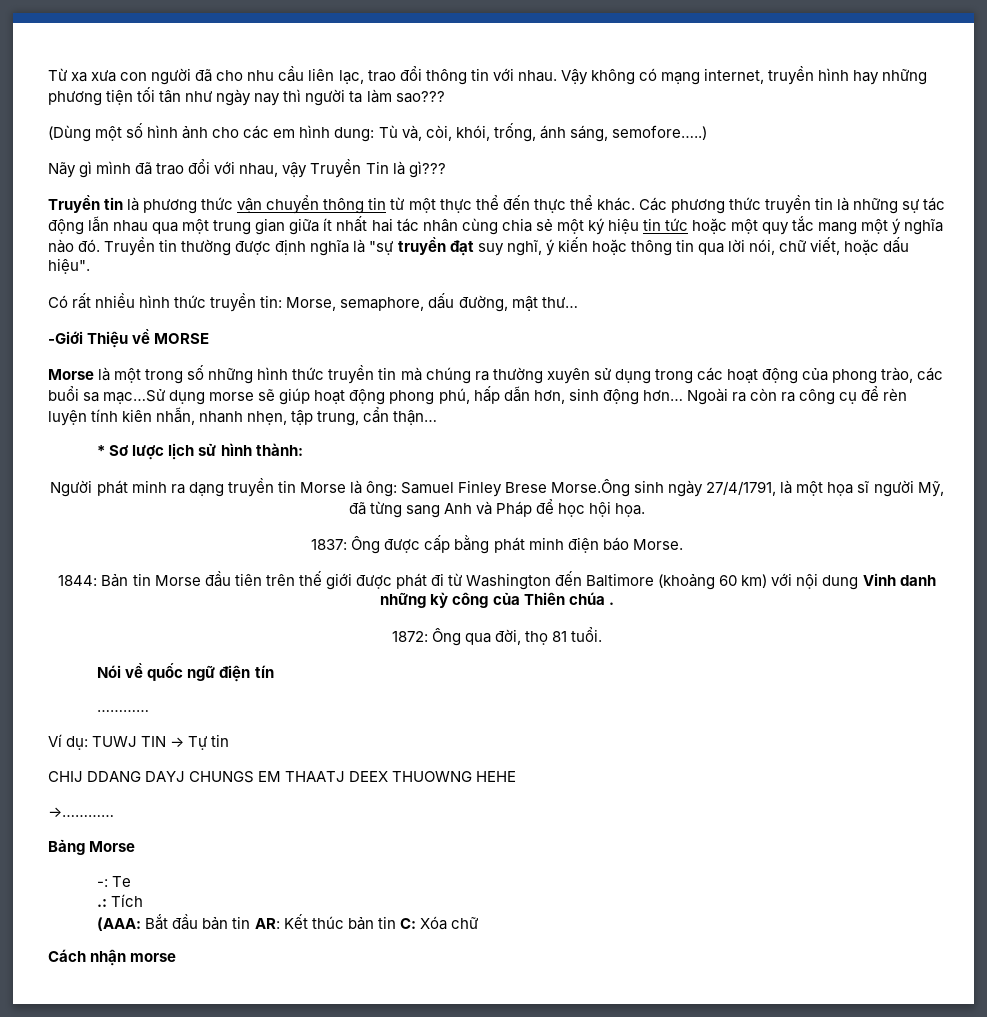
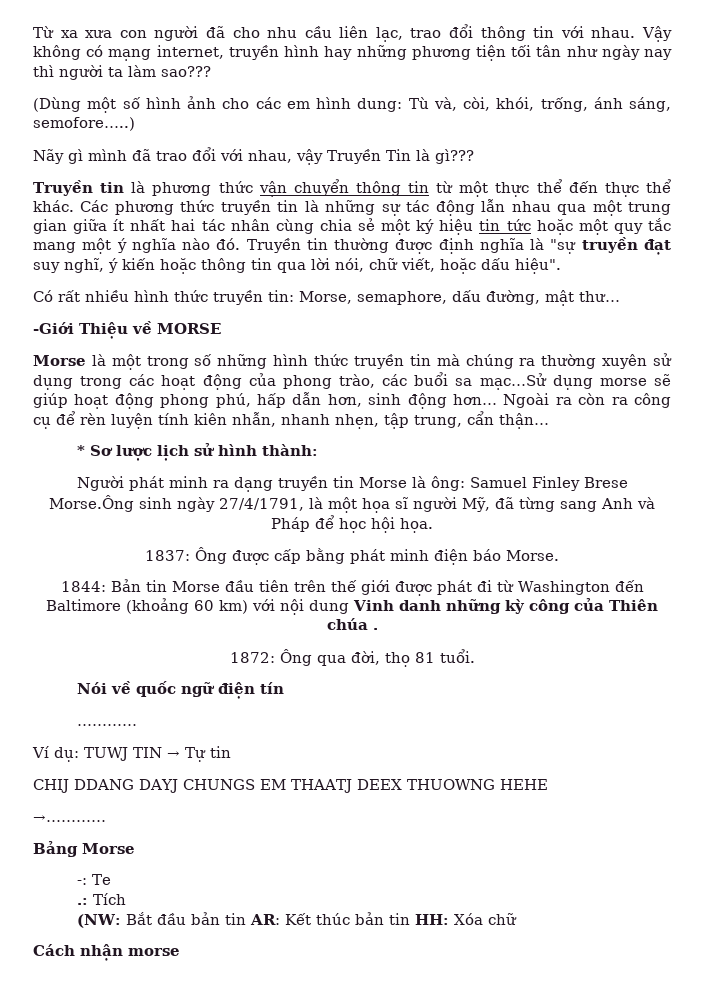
- (AAA: Bắt đầu bản tin AR: Kết thúc bản tin C: Xóa chữ
+ (NW: Bắt đầu bản tin AR: Kết thúc bản tin HH: Xóa chữ

